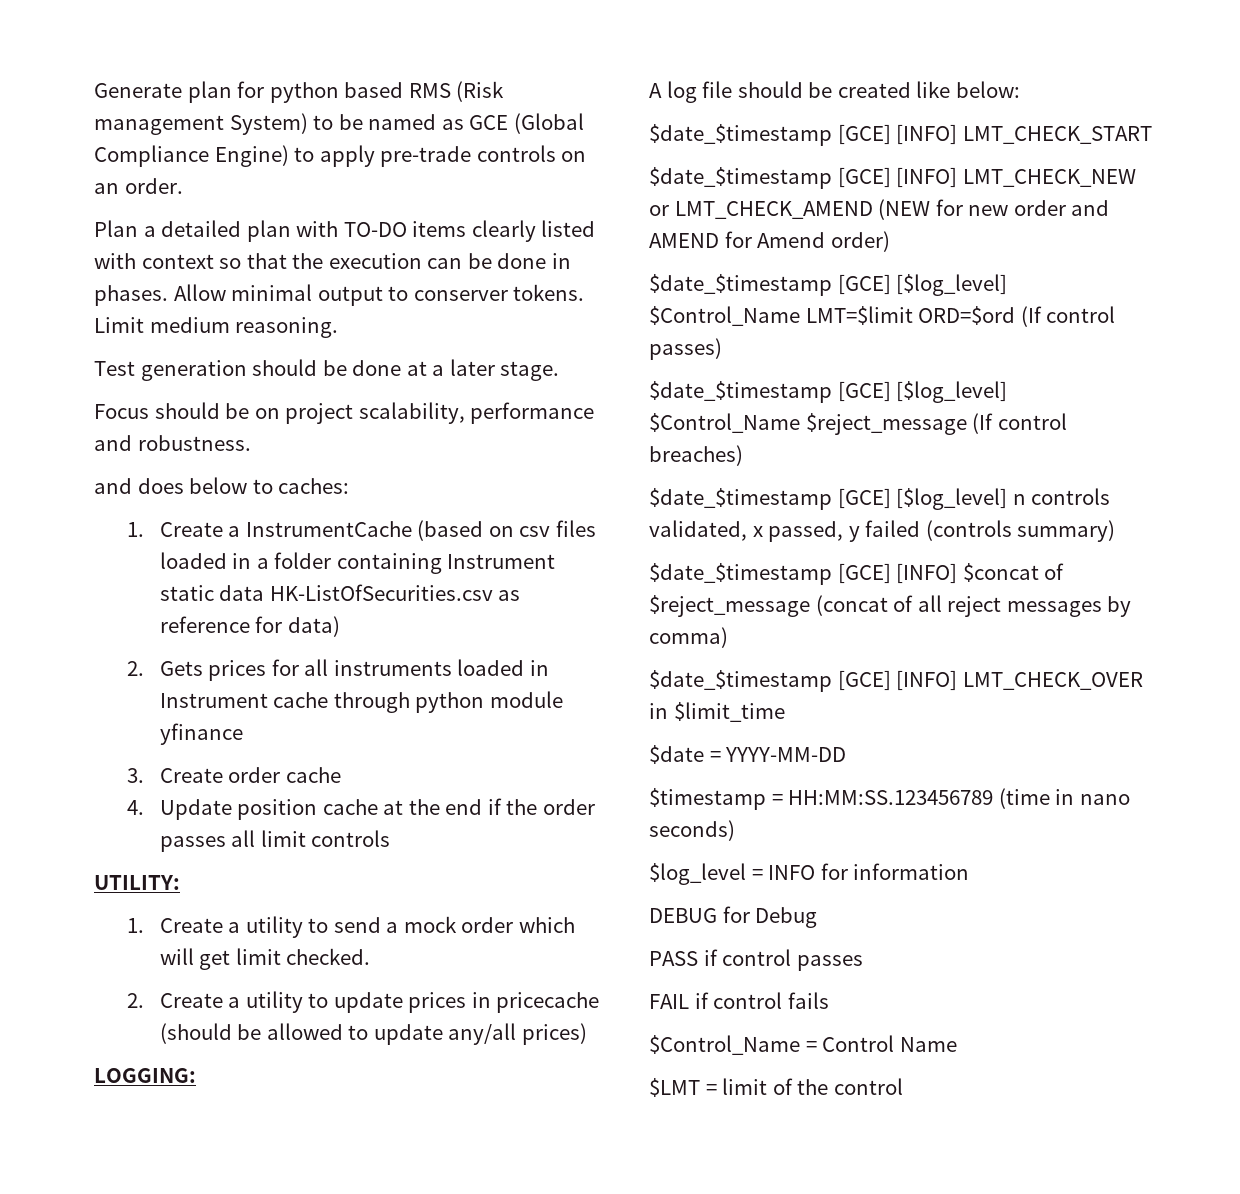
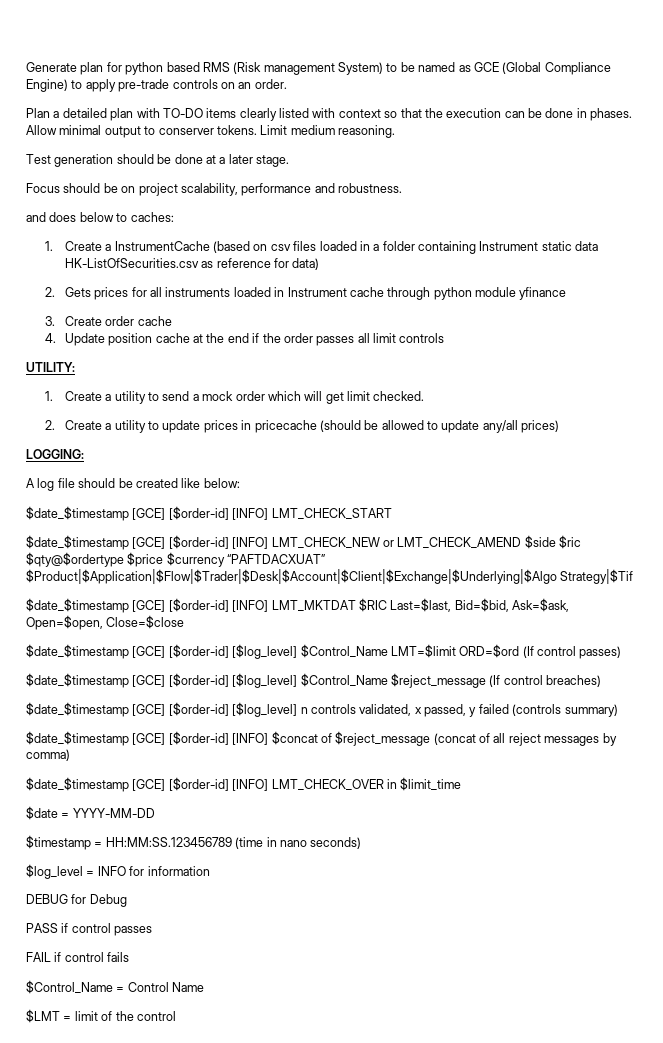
- $date_$timestamp [GCE] [INFO] LMT_CHECK_START
+ $date_$timestamp [GCE] [$order-id] [INFO] LMT_CHECK_START
- $date_$timestamp [GCE] [INFO] LMT_CHECK_NEW or LMT_CHECK_AMEND (NEW for new order and AMEND for Amend order)
- $date_$timestamp [GCE] [$log_level] $Control_Name LMT=$limit ORD=$ord (If control passes)
+ $date_$timestamp [GCE] [$order-id] [INFO] LMT_CHECK_NEW or LMT_CHECK_AMEND $side $ric $qty@$ordertype $price $currency “PAFTDACXUAT” $Product|$Application|$Flow|$Trader|$Desk|$Account|$Client|$Exchange|$Underlying|$Algo Strategy|$Tif
+ $date_$timestamp [GCE] [$order-id] [INFO] LMT_MKTDAT $RIC Last=$last, Bid=$bid, Ask=$ask, Open=$open, Close=$close
+ $date_$timestamp [GCE] [$order-id] [$log_level] $Control_Name LMT=$limit ORD=$ord (If control passes)
- $date_$timestamp [GCE] [$log_level] $Control_Name $reject_message (If control breaches)
+ $date_$timestamp [GCE] [$order-id] [$log_level] $Control_Name $reject_message (If control breaches)
- $date_$timestamp [GCE] [$log_level] n controls validated, x passed, y failed (controls summary)
+ $date_$timestamp [GCE] [$order-id] [$log_level] n controls validated, x passed, y failed (controls summary)
- $date_$timestamp [GCE] [INFO] $concat of $reject_message (concat of all reject messages by comma)
+ $date_$timestamp [GCE] [$order-id] [INFO] $concat of $reject_message (concat of all reject messages by comma)
- $date_$timestamp [GCE] [INFO] LMT_CHECK_OVER in $limit_time
+ $date_$timestamp [GCE] [$order-id] [INFO] LMT_CHECK_OVER in $limit_time

